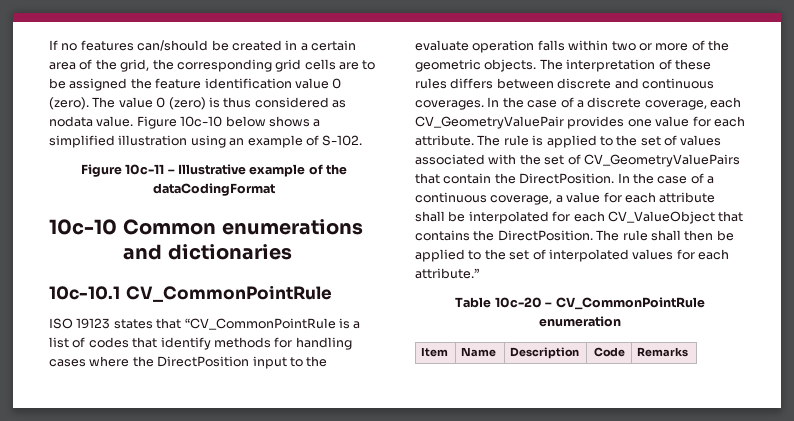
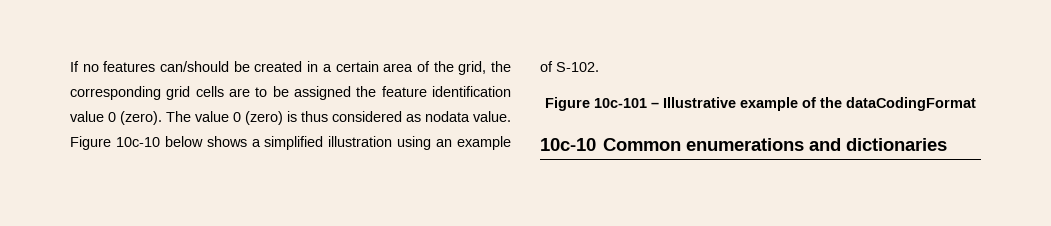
- Figure 10c-11 – Illustrative example of the dataCodingFormat
+ Figure 10c-101 – Illustrative example of the dataCodingFormat
- 10c-10.1 CV_CommonPointRule
- ISO 19123 states that “CV_CommonPointRule is a list of codes that identify methods for handling cases where the DirectPosition input to the evaluate operation falls within two or more of the geometric objects. The interpretation of these rules differs between discrete and continuous coverages. In the case of a discrete coverage, each CV_GeometryValuePair provides one value for each attribute. The rule is applied to the set of values associated with the set of CV_GeometryValuePairs that contain the DirectPosition. In the case of a continuous coverage, a value for each attribute shall be interpolated for each CV_ValueObject that contains the DirectPosition. The rule shall then be applied to the set of interpolated values for each attribute.”
- Table 10c-20 – CV_CommonPointRule enumeration
- Item | Name | Description | Code | Remarks

